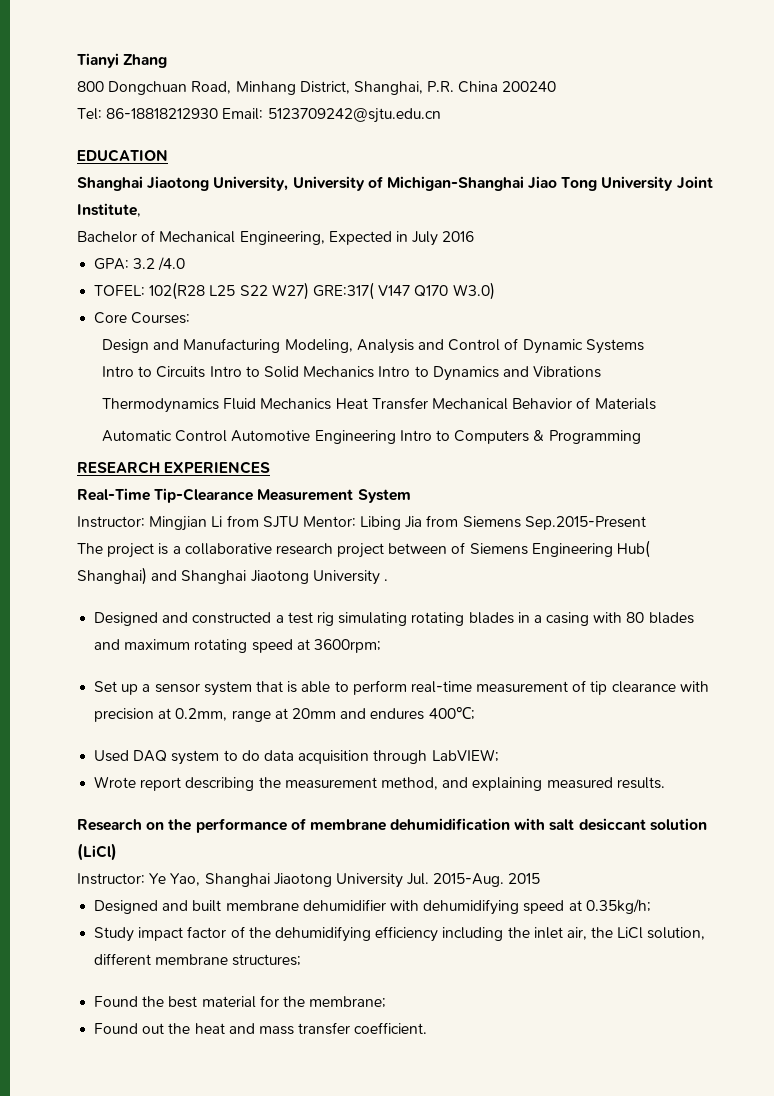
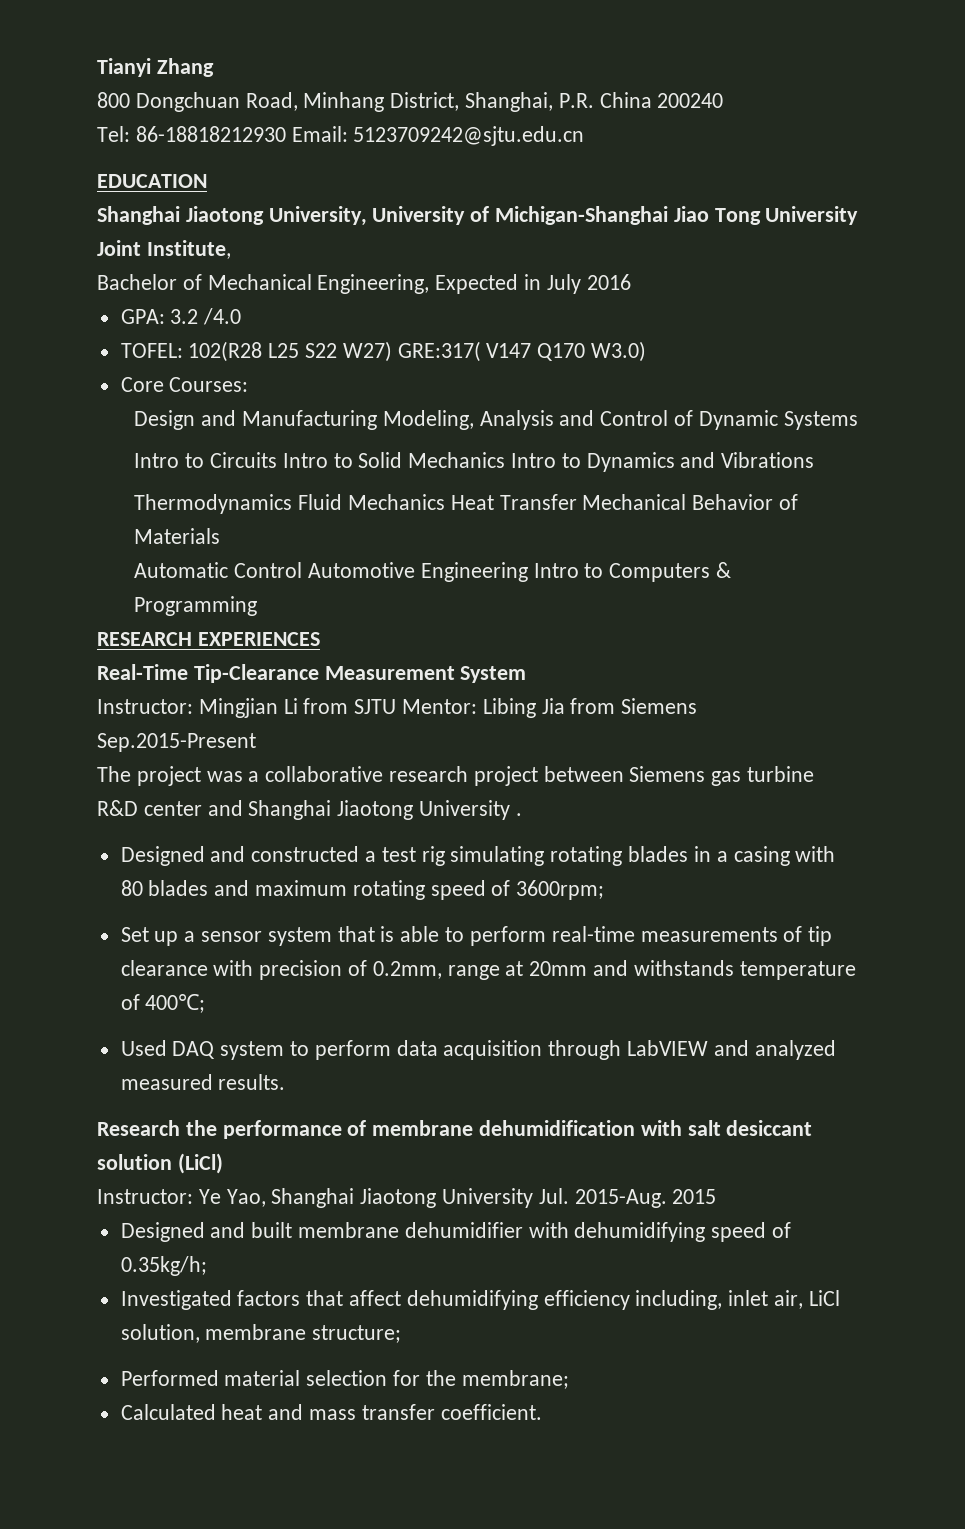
- The project is a collaborative research project between of Siemens Engineering Hub( Shanghai) and Shanghai Jiaotong University .
+ The project was a collaborative research project between Siemens gas turbine R&D center and Shanghai Jiaotong University .
- Designed and constructed a test rig simulating rotating blades in a casing with 80 blades and maximum rotating speed at 3600rpm;
+ Designed and constructed a test rig simulating rotating blades in a casing with 80 blades and maximum rotating speed of 3600rpm;
- Set up a sensor system that is able to perform real-time measurement of tip clearance with precision at 0.2mm, range at 20mm and endures 400℃;
+ Set up a sensor system that is able to perform real-time measurements of tip clearance with precision of 0.2mm, range at 20mm and withstands temperature of 400℃;
- Used DAQ system to do data acquisition through LabVIEW;
- Wrote report describing the measurement method, and explaining measured results.
+ Used DAQ system to perform data acquisition through LabVIEW and analyzed measured results.
- Research on the performance of membrane dehumidification with salt desiccant solution (LiCl)
+ Research the performance of membrane dehumidification with salt desiccant solution (LiCl)
- Designed and built membrane dehumidifier with dehumidifying speed at 0.35kg/h;
+ Designed and built membrane dehumidifier with dehumidifying speed of 0.35kg/h;
- Study impact factor of the dehumidifying efficiency including the inlet air, the LiCl solution, different membrane structures;
- Found the best material for the membrane;
+ Investigated factors that affect dehumidifying efficiency including, inlet air, LiCl solution, membrane structure;
+ Performed material selection for the membrane;
- Found out the heat and mass transfer coefficient.
+ Calculated heat and mass transfer coefficient.

